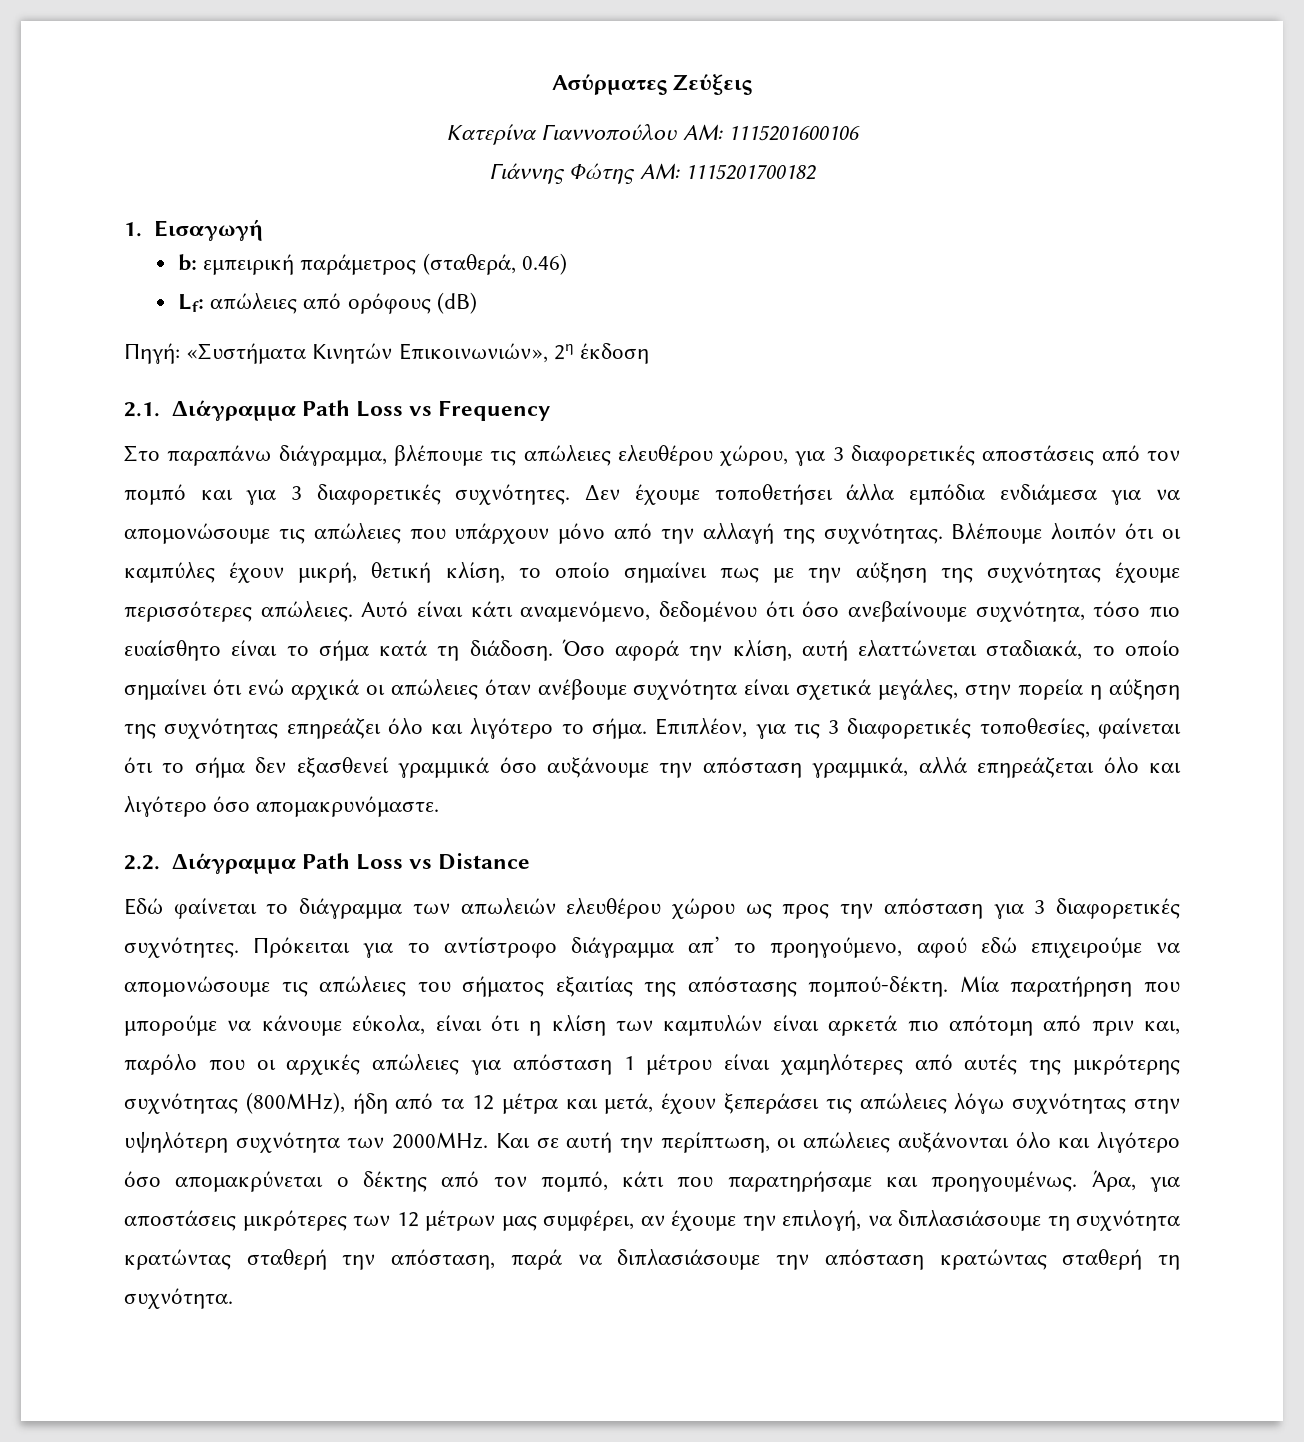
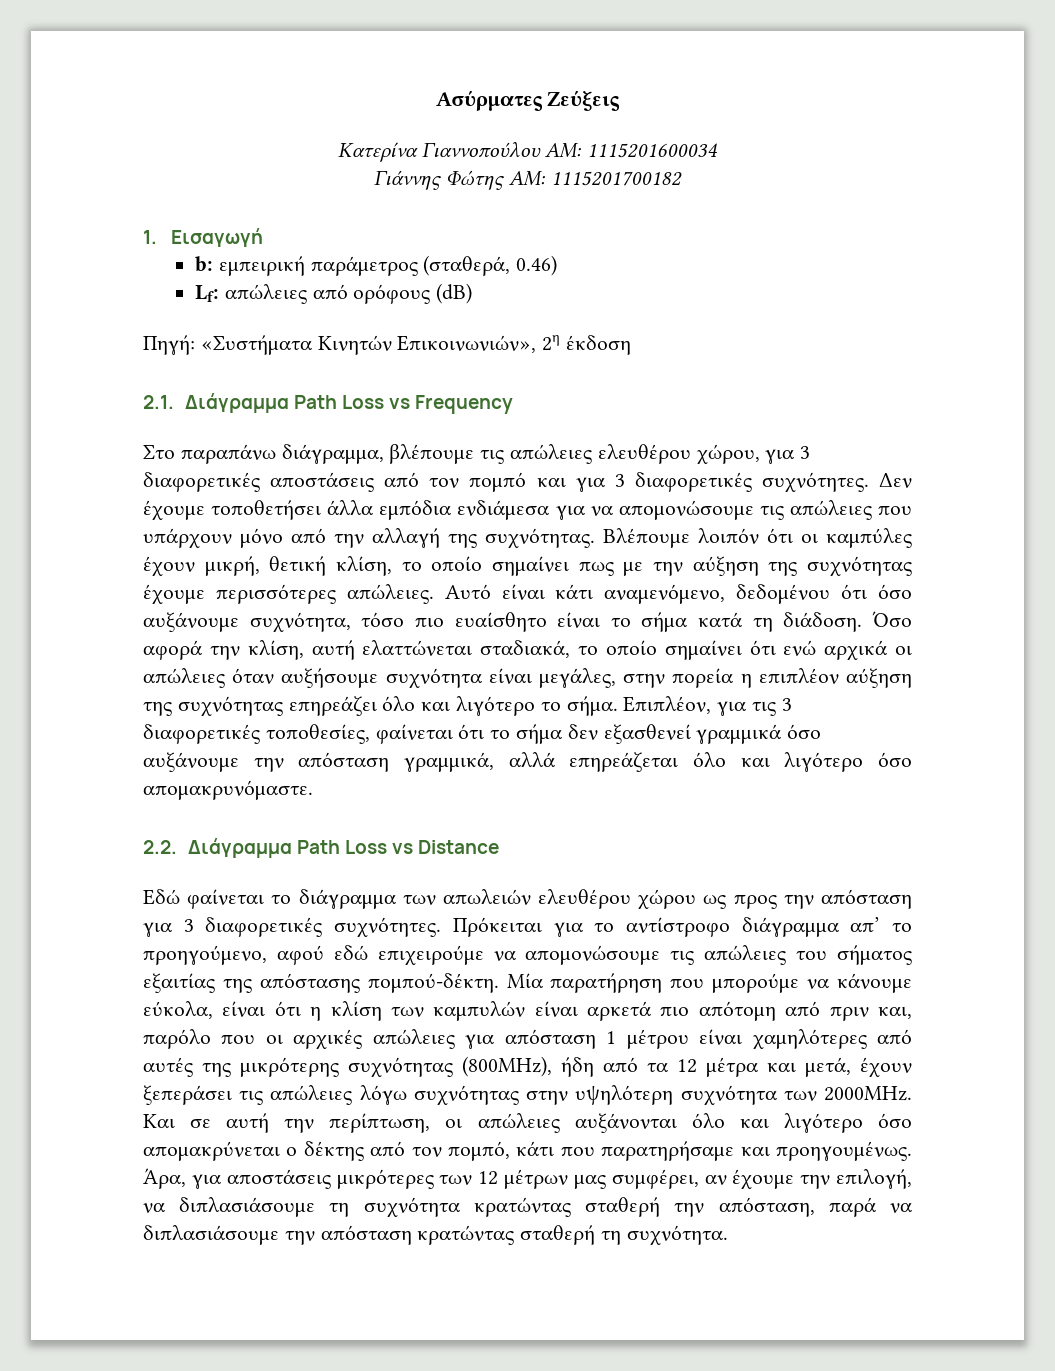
- Κατερίνα Γιαννοπούλου ΑΜ: 1115201600106
+ Κατερίνα Γιαννοπούλου ΑΜ: 1115201600034
- Αυτό είναι κάτι αναμενόμενο, δεδομένου ότι όσο ανεβαίνουμε συχνότητα, τόσο πιο ευαίσθητο είναι το σήμα κατά τη διάδοση.
+ Αυτό είναι κάτι αναμενόμενο, δεδομένου ότι όσο αυξάνουμε συχνότητα, τόσο πιο ευαίσθητο είναι το σήμα κατά τη διάδοση.
- Όσο αφορά την κλίση, αυτή ελαττώνεται σταδιακά, το οποίο σημαίνει ότι ενώ αρχικά οι απώλειες όταν ανέβουμε συχνότητα είναι σχετικά μεγάλες, στην πορεία η αύξηση της συχνότητας επηρεάζει όλο και λιγότερο το σήμα.
+ Όσο αφορά την κλίση, αυτή ελαττώνεται σταδιακά, το οποίο σημαίνει ότι ενώ αρχικά οι απώλειες όταν αυξήσουμε συχνότητα είναι μεγάλες, στην πορεία η επιπλέον αύξηση της συχνότητας επηρεάζει όλο και λιγότερο το σήμα.

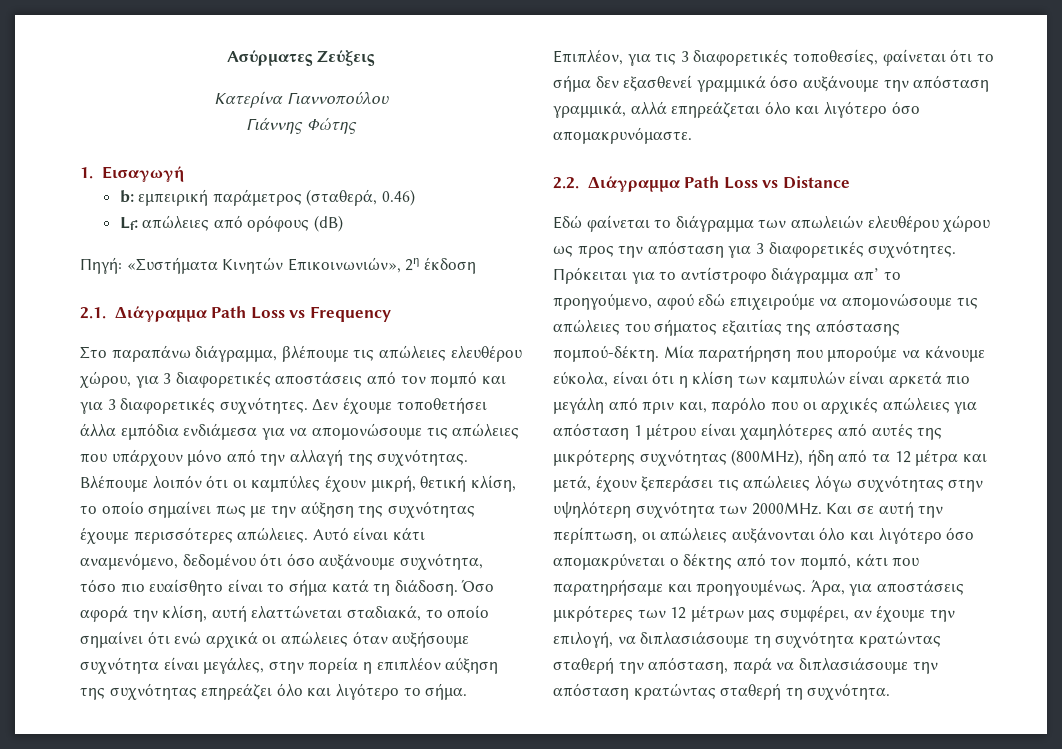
- Κατερίνα Γιαννοπούλου ΑΜ: 1115201600034
+ Κατερίνα Γιαννοπούλου
- Γιάννης Φώτης ΑΜ: 1115201700182
+ Γιάννης Φώτης
- Μία παρατήρηση που μπορούμε να κάνουμε εύκολα, είναι ότι η κλίση των καμπυλών είναι αρκετά πιο απότομη από πριν και, παρόλο που οι αρχικές απώλειες για απόσταση 1 μέτρου είναι χαμηλότερες από αυτές της μικρότερης συχνότητας (800MHz), ήδη από τα 12 μέτρα και μετά, έχουν ξεπεράσει τις απώλειες λόγω συχνότητας στην υψηλότερη συχνότητα των 2000MHz.
+ Μία παρατήρηση που μπορούμε να κάνουμε εύκολα, είναι ότι η κλίση των καμπυλών είναι αρκετά πιο μεγάλη από πριν και, παρόλο που οι αρχικές απώλειες για απόσταση 1 μέτρου είναι χαμηλότερες από αυτές της μικρότερης συχνότητας (800MHz), ήδη από τα 12 μέτρα και μετά, έχουν ξεπεράσει τις απώλειες λόγω συχνότητας στην υψηλότερη συχνότητα των 2000MHz.

